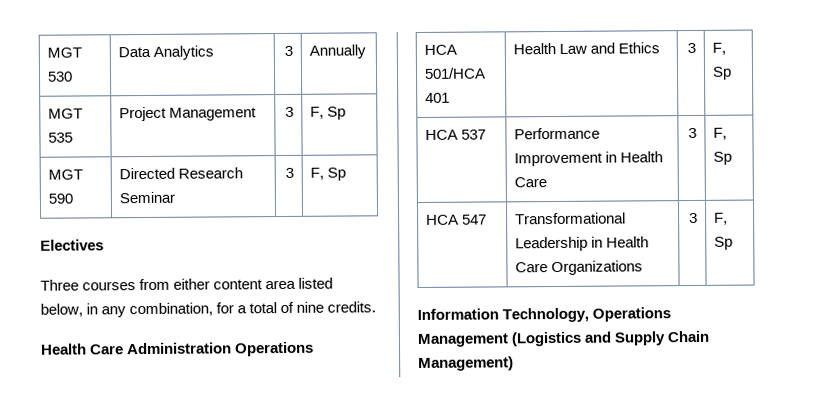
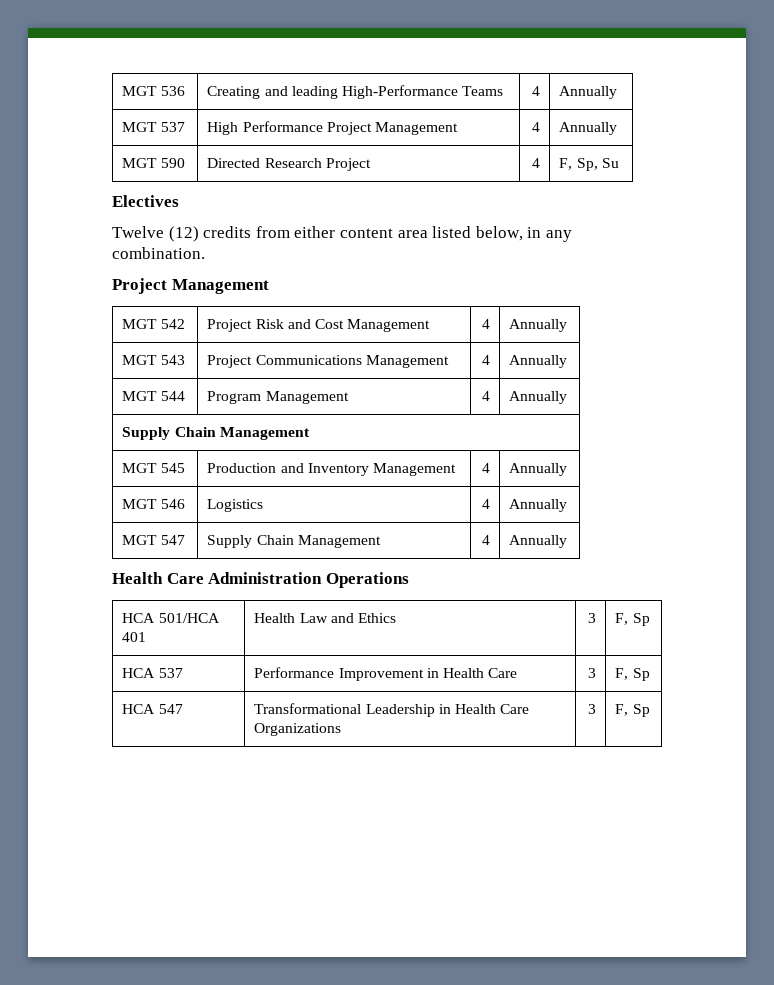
- MGT 530 | Data Analytics | 3 | Annually
- MGT 535 | Project Management | 3 | F, Sp
+ MGT 536 | Creating and leading High-Performance Teams | 4 | Annually
+ MGT 537 | High Performance Project Management | 4 | Annually
- MGT 590 | Directed Research Seminar | 3 | F, Sp
+ MGT 590 | Directed Research Project | 4 | F, Sp, Su
- Three courses from either content area listed below, in any combination, for a total of nine credits.
+ Twelve (12) credits from either content area listed below, in any combination.
+ Project Management
+ MGT 542 | Project Risk and Cost Management | 4 | Annually
+ MGT 543 | Project Communications Management | 4 | Annually
+ MGT 544 | Program Management | 4 | Annually
+ Supply Chain Management
+ MGT 545 | Production and Inventory Management | 4 | Annually
+ MGT 546 | Logistics | 4 | Annually
+ MGT 547 | Supply Chain Management | 4 | Annually
- Information Technology, Operations Management (Logistics and Supply Chain Management)

